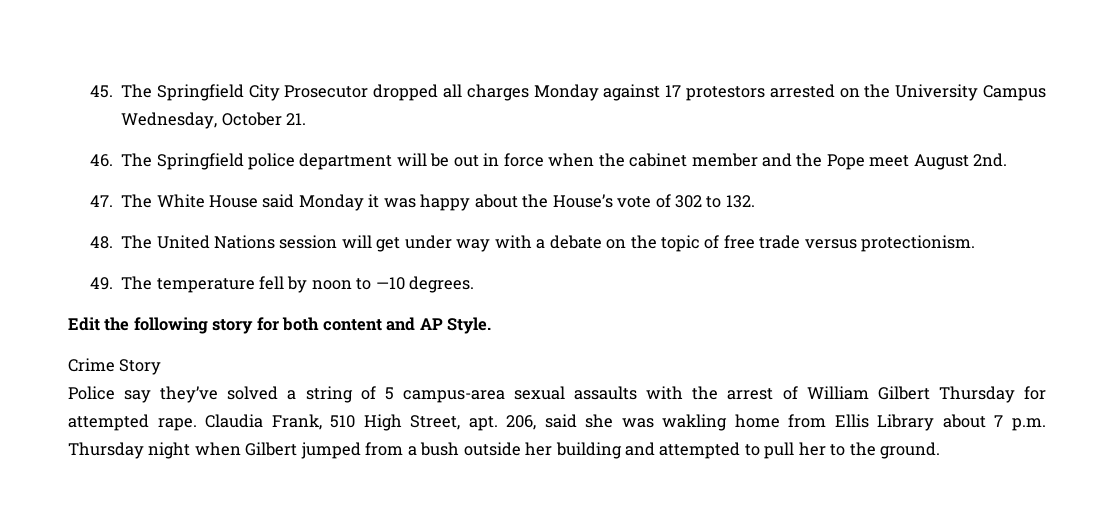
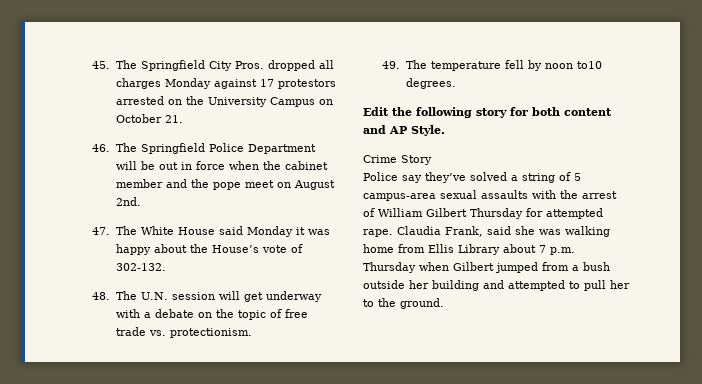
- 45. The Springfield City Prosecutor dropped all charges Monday against 17 protestors arrested on the University Campus Wednesday, October 21.
+ 45. The Springfield City Pros. dropped all charges Monday against 17 protestors arrested on the University Campus on October 21.
- 46. The Springfield police department will be out in force when the cabinet member and the Pope meet August 2nd.
+ 46. The Springfield Police Department will be out in force when the cabinet member and the pope meet on August 2nd.
- 47. The White House said Monday it was happy about the House’s vote of 302 to 132.
+ 47. The White House said Monday it was happy about the House’s vote of 302-132.
- 48. The United Nations session will get under way with a debate on the topic of free trade versus protectionism.
+ 48. The U.N. session will get underway with a debate on the topic of free trade vs. protectionism.
- 49. The temperature fell by noon to —10 degrees.
+ 49. The temperature fell by noon to10 degrees.
- Claudia Frank, 510 High Street, apt. 206, said she was wakling home from Ellis Library about 7 p.m. Thursday night when Gilbert jumped from a bush outside her building and attempted to pull her to the ground.
+ Claudia Frank, said she was walking home from Ellis Library about 7 p.m. Thursday when Gilbert jumped from a bush outside her building and attempted to pull her to the ground.

